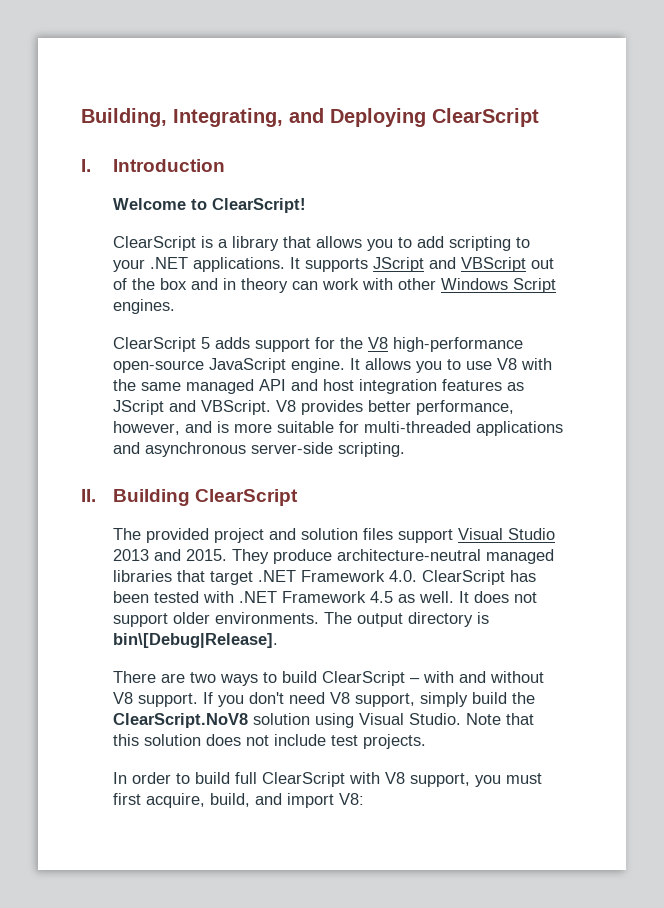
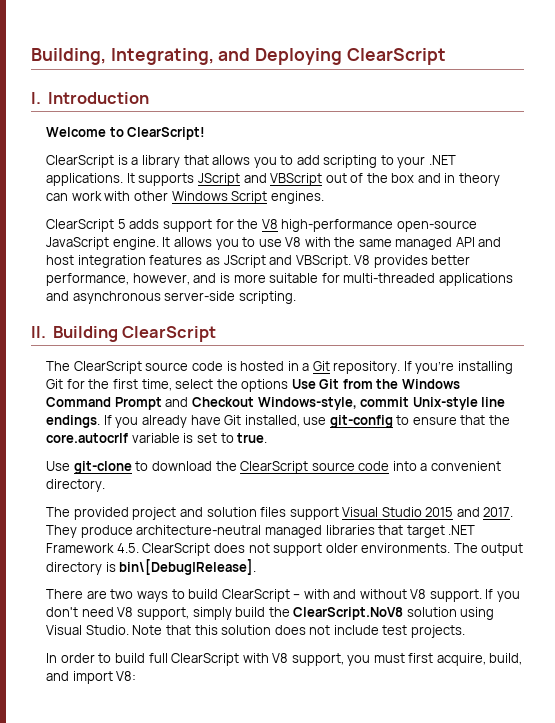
+ The ClearScript source code is hosted in a Git repository. If you’re installing Git for the first time, select the options Use Git from the Windows Command Prompt and Checkout Windows-style, commit Unix-style line endings. If you already have Git installed, use git-config to ensure that the core.autocrlf variable is set to true.
+ Use git-clone to download the ClearScript source code into a convenient directory.
- The provided project and solution files support Visual Studio 2013 and 2015.
+ The provided project and solution files support Visual Studio 2015 and 2017.
- They produce architecture-neutral managed libraries that target .NET Framework 4.0. ClearScript has been tested with .NET Framework 4.5 as well. It does not support older environments.
+ They produce architecture-neutral managed libraries that target .NET Framework 4.5. ClearScript does not support older environments.

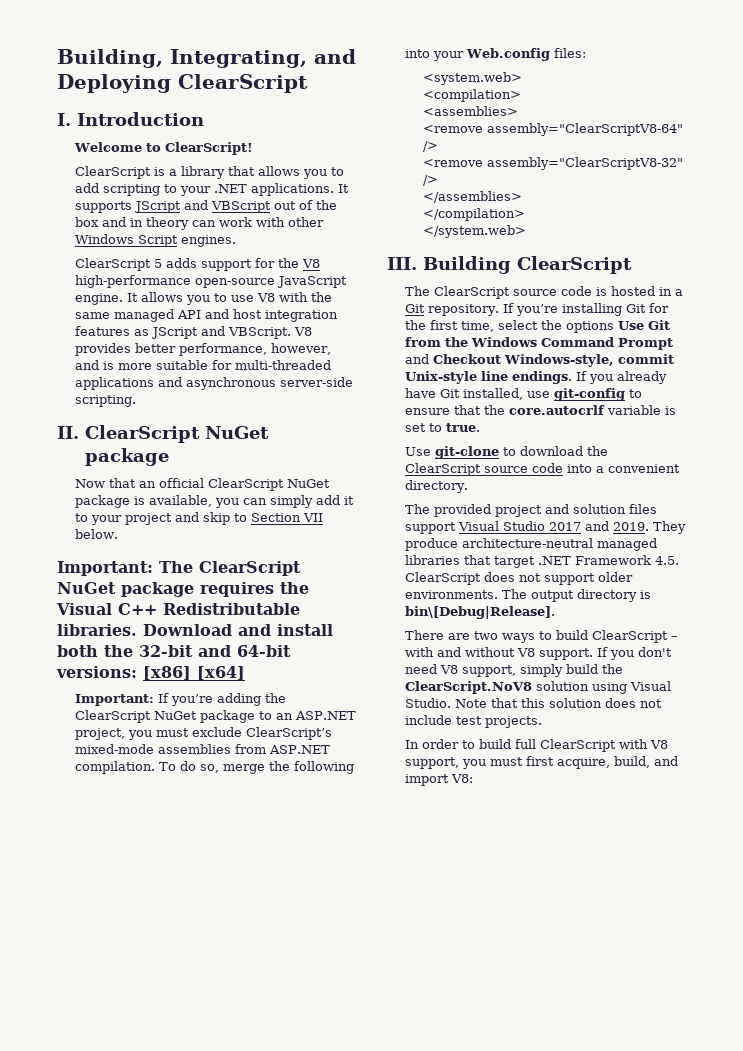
- II. Building ClearScript
+ II. ClearScript NuGet package
+ Now that an official ClearScript NuGet package is available, you can simply add it to your project and skip to Section VII below.
+ Important: The ClearScript NuGet package requires the Visual C++ Redistributable libraries. Download and install both the 32-bit and 64-bit versions: [x86] [x64]
+ Important: If you’re adding the ClearScript NuGet package to an ASP.NET project, you must exclude ClearScript’s mixed-mode assemblies from ASP.NET compilation. To do so, merge the following into your Web.config files:
+ <system.web>
+ <compilation>
+ <assemblies>
+ <remove assembly="ClearScriptV8-64" />
+ <remove assembly="ClearScriptV8-32" />
+ </assemblies>
+ </compilation>
+ </system.web>
+ III. Building ClearScript
- The provided project and solution files support Visual Studio 2015 and 2017.
+ The provided project and solution files support Visual Studio 2017 and 2019.

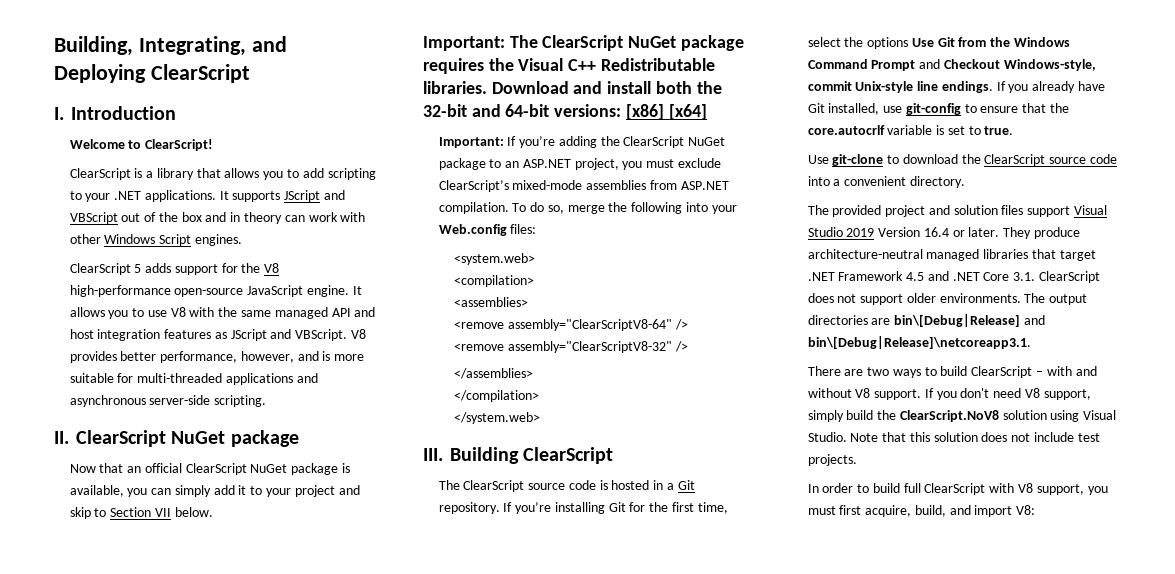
- The provided project and solution files support Visual Studio 2017 and 2019.
+ The provided project and solution files support Visual Studio 2019 Version 16.4 or later.
- They produce architecture-neutral managed libraries that target .NET Framework 4.5. ClearScript does not support older environments.
+ They produce architecture-neutral managed libraries that target .NET Framework 4.5 and .NET Core 3.1. ClearScript does not support older environments.
- The output directory is bin\[Debug|Release].
+ The output directories are bin\[Debug|Release] and bin\[Debug|Release]\netcoreapp3.1.

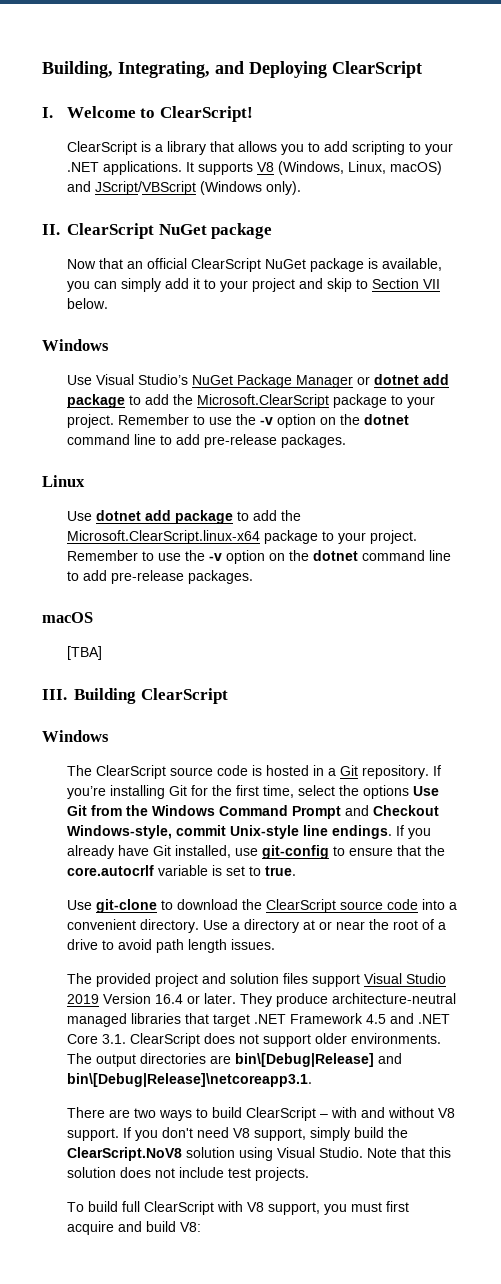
- I. Introduction
- Welcome to ClearScript!
+ I. Welcome to ClearScript!
- It supports JScript and VBScript out of the box and in theory can work with other Windows Script engines.
- ClearScript 5 adds support for the V8 high-performance open-source JavaScript engine. It allows you to use V8 with the same managed API and host integration features as JScript and VBScript. V8 provides better performance, however, and is more suitable for multi-threaded applications and asynchronous server-side scripting.
+ It supports V8 (Windows, Linux, macOS) and JScript/VBScript (Windows only).
  Now that an official ClearScript NuGet package is available, you can simply add it to your project and skip to Section VII below.
- Important: The ClearScript NuGet package requires the Visual C++ Redistributable libraries. Download and install both the 32-bit and 64-bit versions: [x86] [x64]
- Important: If you’re adding the ClearScript NuGet package to an ASP.NET project, you must exclude ClearScript’s mixed-mode assemblies from ASP.NET compilation. To do so, merge the following into your Web.config files:
- <system.web>
- <compilation>
- <assemblies>
- <remove assembly="ClearScriptV8-64" />
- <remove assembly="ClearScriptV8-32" />
- </assemblies>
- </compilation>
- </system.web>
+ Windows
+ Use Visual Studio’s NuGet Package Manager or dotnet add package to add the Microsoft.ClearScript package to your project. Remember to use the -v option on the dotnet command line to add pre-release packages.
+ Linux
+ Use dotnet add package to add the Microsoft.ClearScript.linux-x64 package to your project. Remember to use the -v option on the dotnet command line to add pre-release packages.
+ macOS
+ [TBA]
  III. Building ClearScript
+ Windows
+ Use a directory at or near the root of a drive to avoid path length issues.
- In order to build full ClearScript with V8 support, you must first acquire, build, and import V8:
+ To build full ClearScript with V8 support, you must first acquire and build V8:

